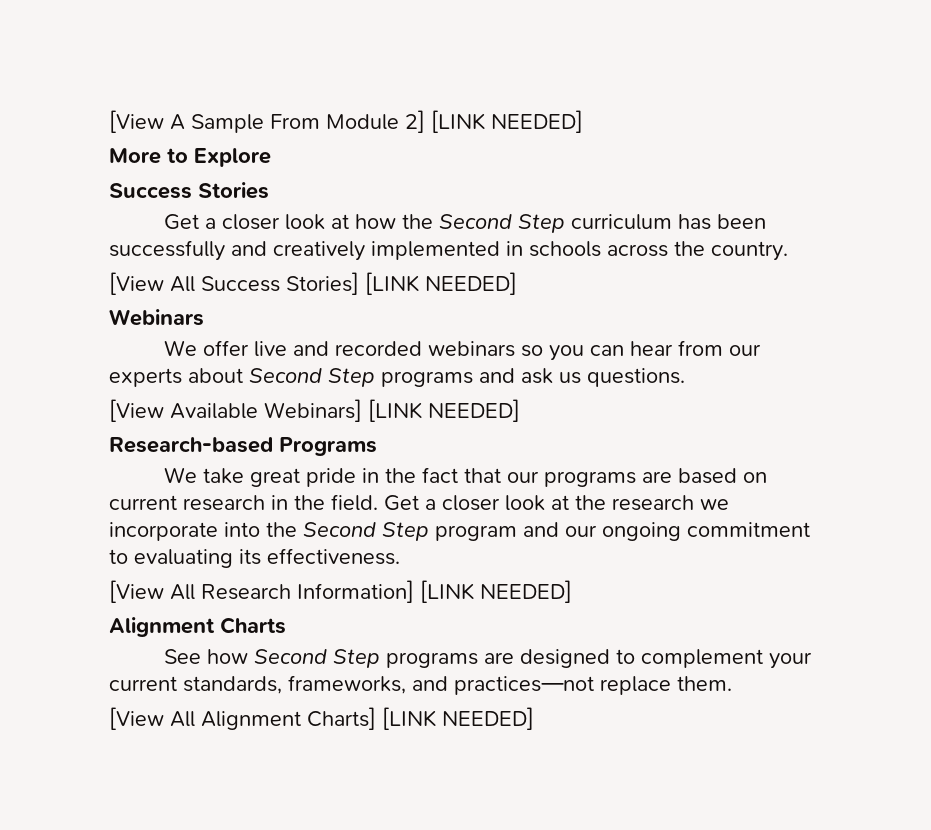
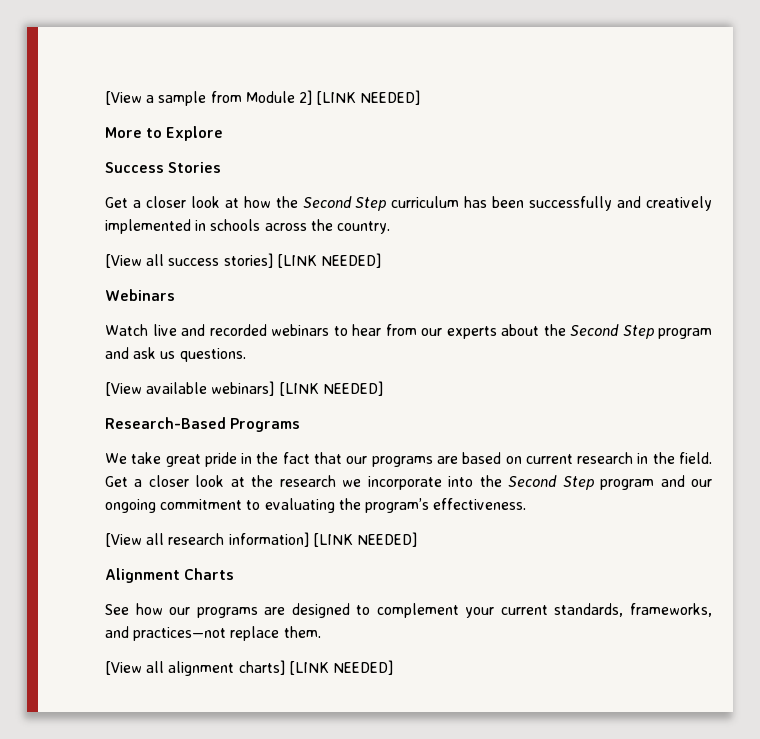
- [View A Sample From Module 2] [LINK NEEDED]
+ [View a sample from Module 2] [LINK NEEDED]
- [View All Success Stories] [LINK NEEDED]
+ [View all success stories] [LINK NEEDED]
- We offer live and recorded webinars so you can hear from our experts about Second Step programs and ask us questions.
+ Watch live and recorded webinars to hear from our experts about the Second Step program and ask us questions.
- [View Available Webinars] [LINK NEEDED]
- Research-based Programs
+ [View available webinars] [LINK NEEDED]
+ Research-Based Programs
- Get a closer look at the research we incorporate into the Second Step program and our ongoing commitment to evaluating its effectiveness.
+ Get a closer look at the research we incorporate into the Second Step program and our ongoing commitment to evaluating the program’s effectiveness.
- [View All Research Information] [LINK NEEDED]
+ [View all research information] [LINK NEEDED]
- See how Second Step programs are designed to complement your current standards, frameworks, and practices—not replace them.
+ See how our programs are designed to complement your current standards, frameworks, and practices—not replace them.
- [View All Alignment Charts] [LINK NEEDED]
+ [View all alignment charts] [LINK NEEDED]

